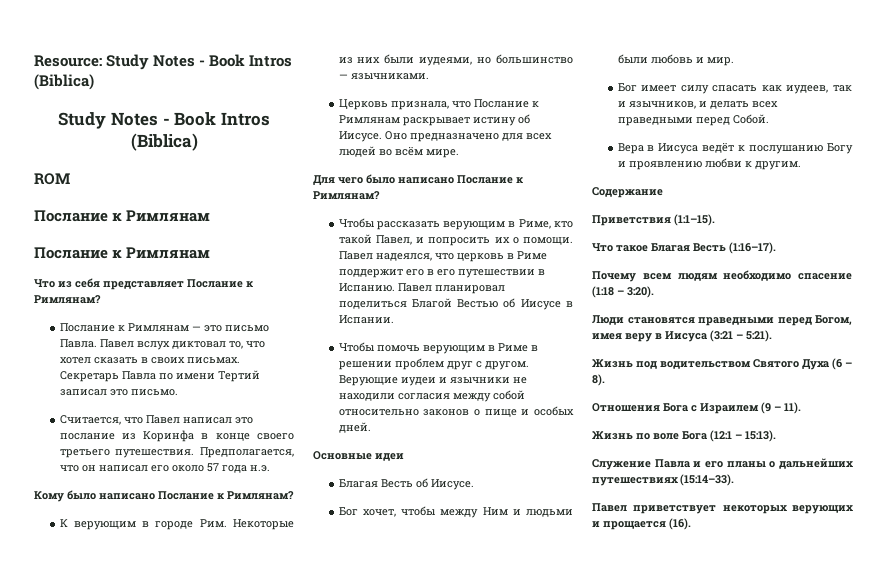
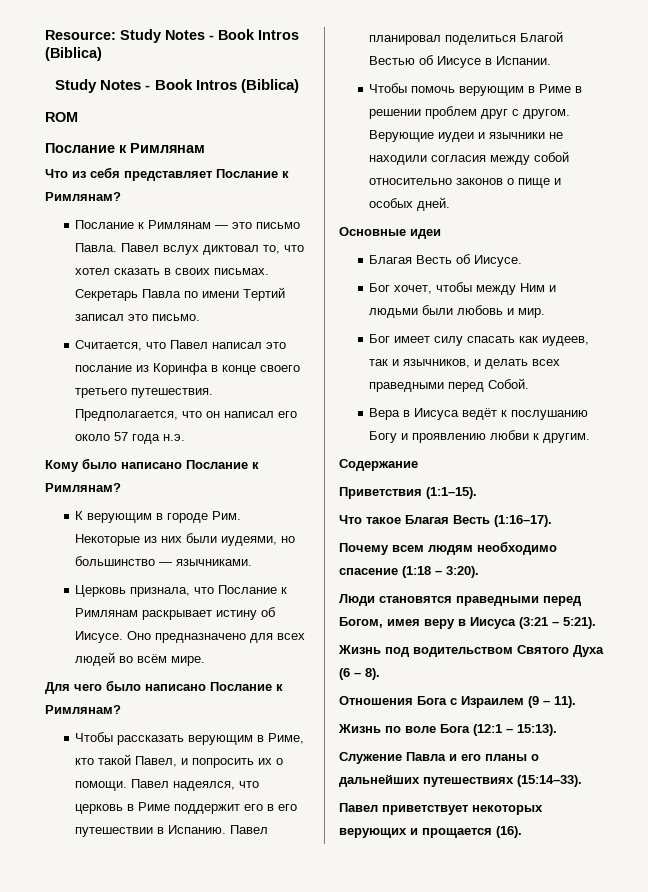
  ROM
- Послание к Римлянам

